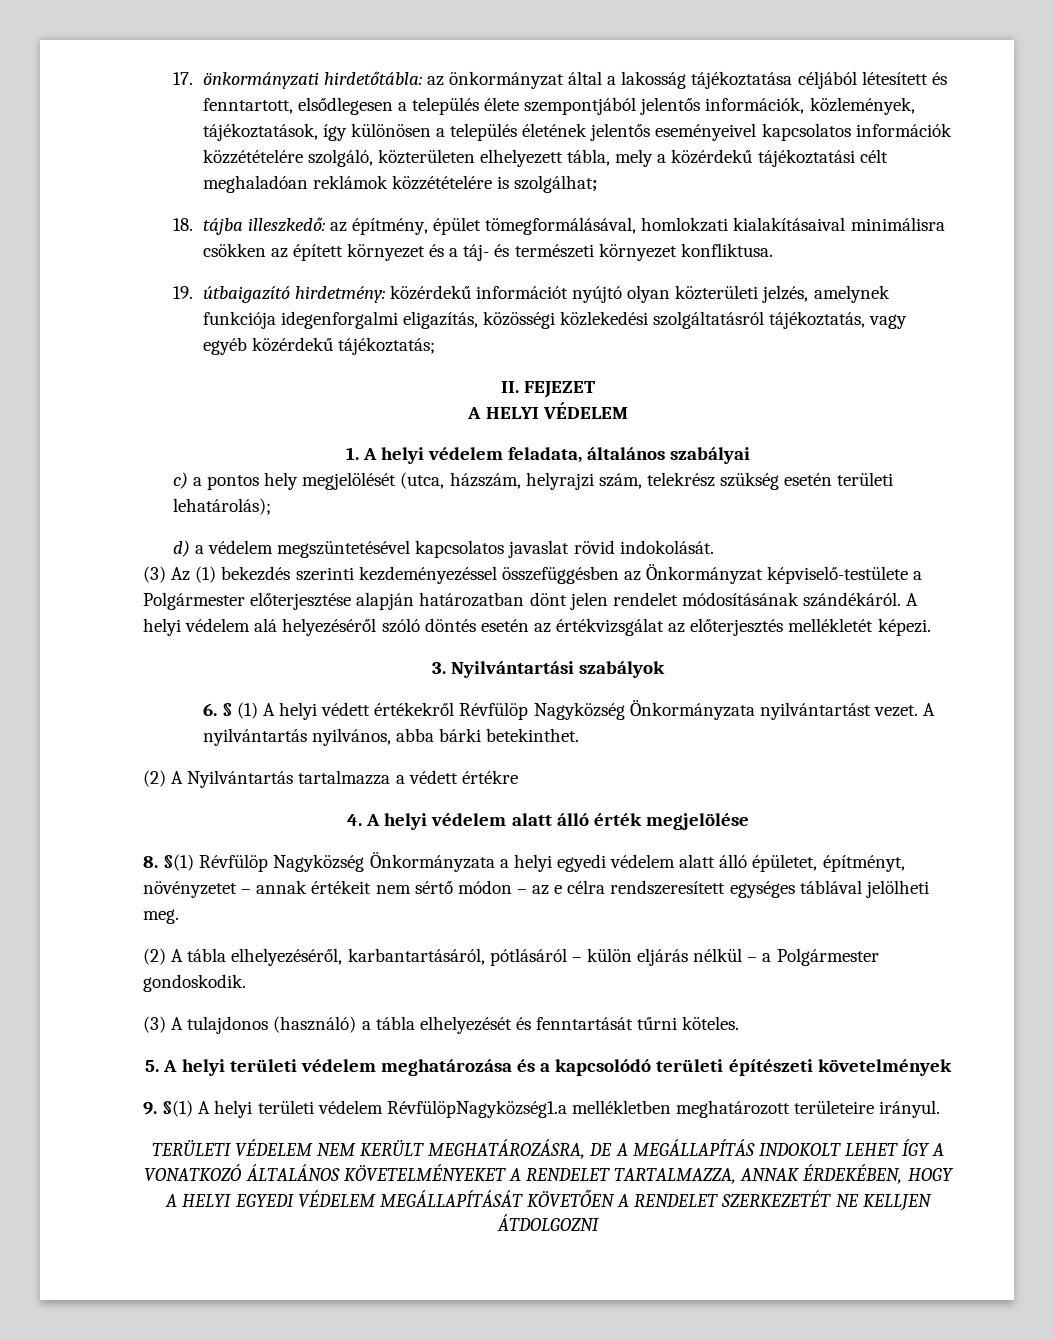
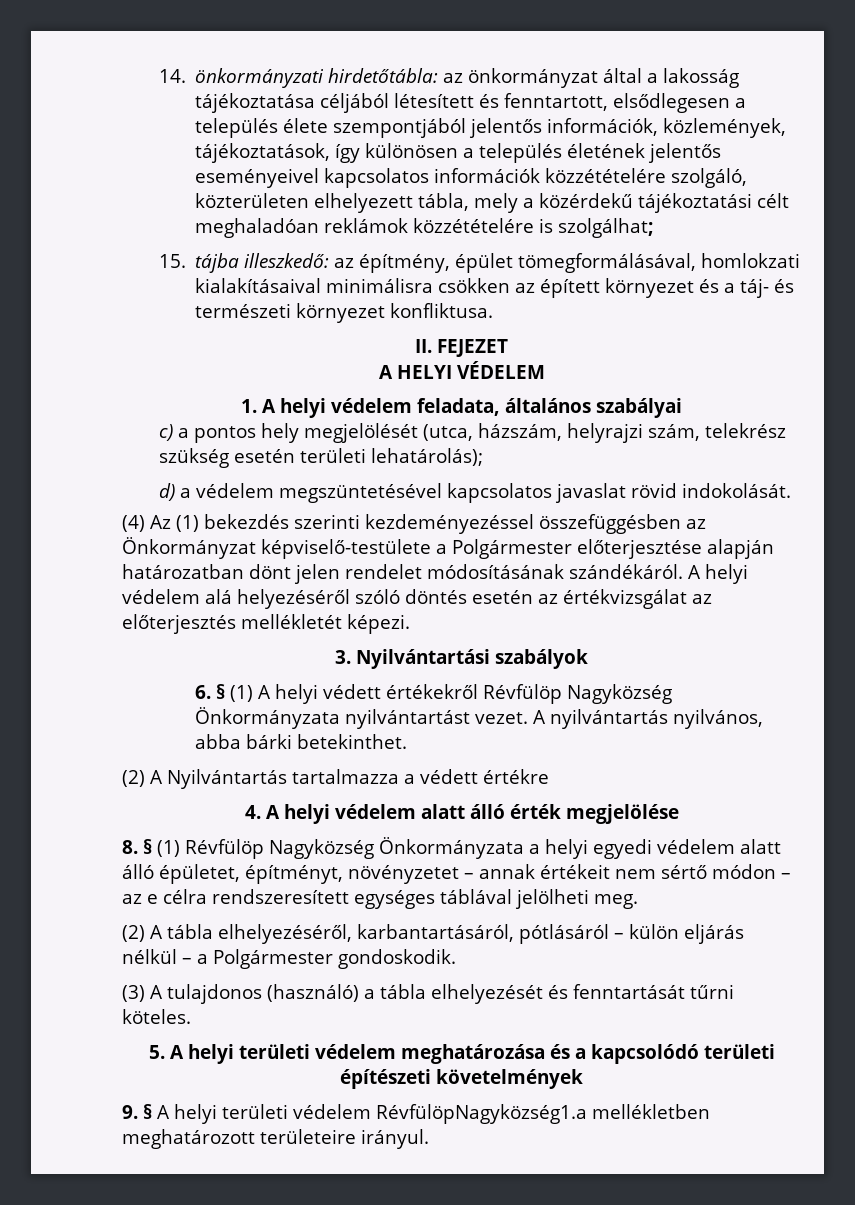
- 17. önkormányzati hirdetőtábla: az önkormányzat által a lakosság tájékoztatása céljából létesített és fenntartott, elsődlegesen a település élete szempontjából jelentős információk, közlemények, tájékoztatások, így különösen a település életének jelentős eseményeivel kapcsolatos információk közzétételére szolgáló, közterületen elhelyezett tábla, mely a közérdekű tájékoztatási célt meghaladóan reklámok közzétételére is szolgálhat;
+ 14. önkormányzati hirdetőtábla: az önkormányzat által a lakosság tájékoztatása céljából létesített és fenntartott, elsődlegesen a település élete szempontjából jelentős információk, közlemények, tájékoztatások, így különösen a település életének jelentős eseményeivel kapcsolatos információk közzétételére szolgáló, közterületen elhelyezett tábla, mely a közérdekű tájékoztatási célt meghaladóan reklámok közzétételére is szolgálhat;
- 18. tájba illeszkedő: az építmény, épület tömegformálásával, homlokzati kialakításaival minimálisra csökken az épített környezet és a táj- és természeti környezet konfliktusa.
+ 15. tájba illeszkedő: az építmény, épület tömegformálásával, homlokzati kialakításaival minimálisra csökken az épített környezet és a táj- és természeti környezet konfliktusa.
- 19. útbaigazító hirdetmény: közérdekű információt nyújtó olyan közterületi jelzés, amelynek funkciója idegenforgalmi eligazítás, közösségi közlekedési szolgáltatásról tájékoztatás, vagy egyéb közérdekű tájékoztatás;
- (3) Az (1) bekezdés szerinti kezdeményezéssel összefüggésben az Önkormányzat képviselő-testülete a Polgármester előterjesztése alapján határozatban dönt jelen rendelet módosításának szándékáról.
+ (4) Az (1) bekezdés szerinti kezdeményezéssel összefüggésben az Önkormányzat képviselő-testülete a Polgármester előterjesztése alapján határozatban dönt jelen rendelet módosításának szándékáról.
- 8. §(1) Révfülöp Nagyközség Önkormányzata a helyi egyedi védelem alatt álló épületet, építményt, növényzetet – annak értékeit nem sértő módon – az e célra rendszeresített egységes táblával jelölheti meg.
+ 8. § (1) Révfülöp Nagyközség Önkormányzata a helyi egyedi védelem alatt álló épületet, építményt, növényzetet – annak értékeit nem sértő módon – az e célra rendszeresített egységes táblával jelölheti meg.
- 9. §(1) A helyi területi védelem RévfülöpNagyközség1.a mellékletben meghatározott területeire irányul.
+ 9. § A helyi területi védelem RévfülöpNagyközség1.a mellékletben meghatározott területeire irányul.
- TERÜLETI VÉDELEM NEM KERÜLT MEGHATÁROZÁSRA, DE A MEGÁLLAPÍTÁS INDOKOLT LEHET ÍGY A VONATKOZÓ ÁLTALÁNOS KÖVETELMÉNYEKET A RENDELET TARTALMAZZA, ANNAK ÉRDEKÉBEN, HOGY A HELYI EGYEDI VÉDELEM MEGÁLLAPÍTÁSÁT KÖVETŐEN A RENDELET SZERKEZETÉT NE KELLJEN ÁTDOLGOZNI

